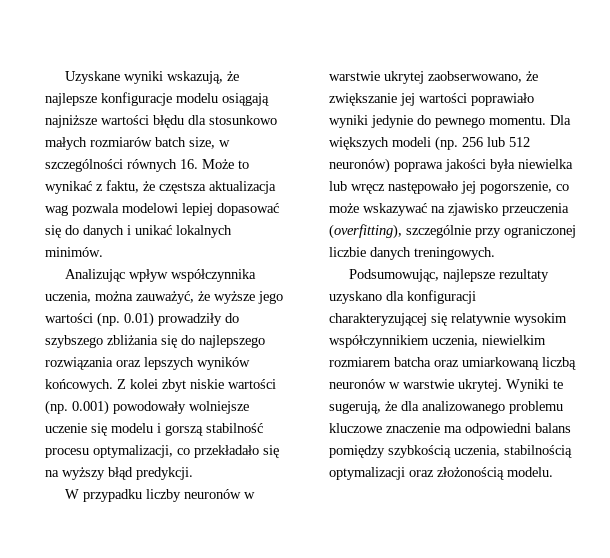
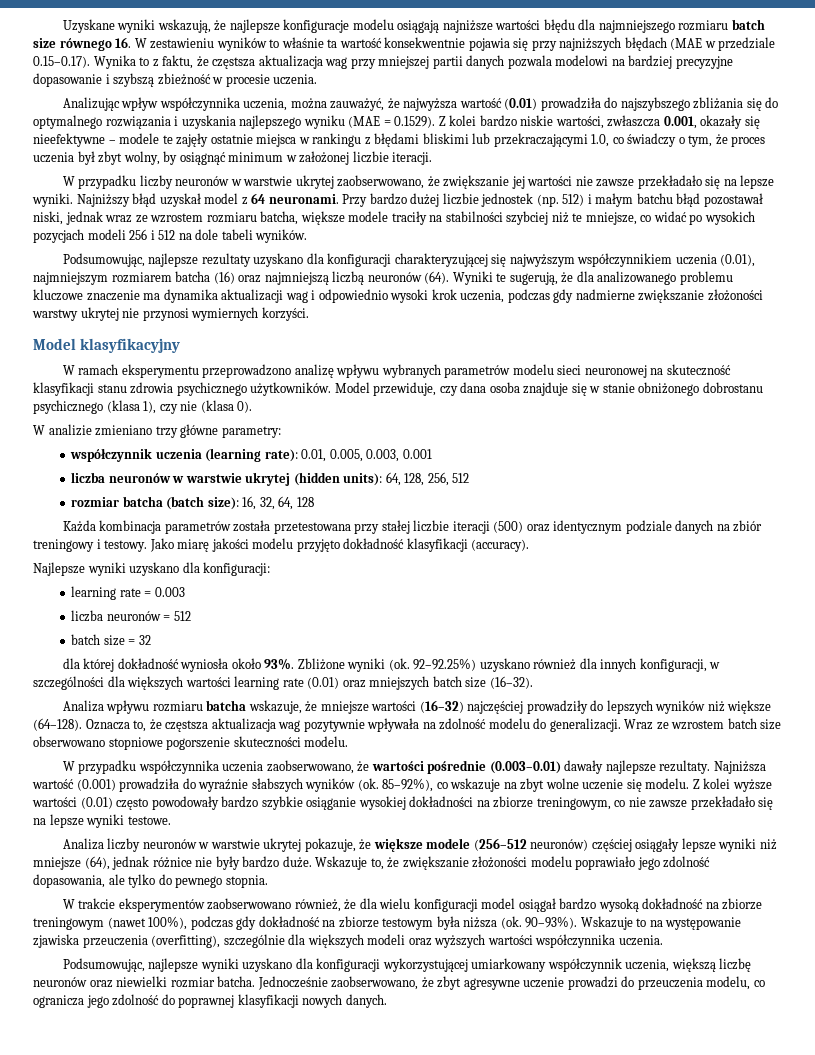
- Uzyskane wyniki wskazują, że najlepsze konfiguracje modelu osiągają najniższe wartości błędu dla stosunkowo małych rozmiarów batch size, w szczególności równych 16. Może to wynikać z faktu, że częstsza aktualizacja wag pozwala modelowi lepiej dopasować się do danych i unikać lokalnych minimów.
+ Uzyskane wyniki wskazują, że najlepsze konfiguracje modelu osiągają najniższe wartości błędu dla najmniejszego rozmiaru batch size równego 16. W zestawieniu wyników to właśnie ta wartość konsekwentnie pojawia się przy najniższych błędach (MAE w przedziale 0.15–0.17). Wynika to z faktu, że częstsza aktualizacja wag przy mniejszej partii danych pozwala modelowi na bardziej precyzyjne dopasowanie i szybszą zbieżność w procesie uczenia.
- Analizując wpływ współczynnika uczenia, można zauważyć, że wyższe jego wartości (np. 0.01) prowadziły do szybszego zbliżania się do najlepszego rozwiązania oraz lepszych wyników końcowych. Z kolei zbyt niskie wartości (np. 0.001) powodowały wolniejsze uczenie się modelu i gorszą stabilność procesu optymalizacji, co przekładało się na wyższy błąd predykcji.
+ Analizując wpływ współczynnika uczenia, można zauważyć, że najwyższa wartość (0.01) prowadziła do najszybszego zbliżania się do optymalnego rozwiązania i uzyskania najlepszego wyniku (MAE = 0.1529). Z kolei bardzo niskie wartości, zwłaszcza 0.001, okazały się nieefektywne – modele te zajęły ostatnie miejsca w rankingu z błędami bliskimi lub przekraczającymi 1.0, co świadczy o tym, że proces uczenia był zbyt wolny, by osiągnąć minimum w założonej liczbie iteracji.
- W przypadku liczby neuronów w warstwie ukrytej zaobserwowano, że zwiększanie jej wartości poprawiało wyniki jedynie do pewnego momentu. Dla większych modeli (np. 256 lub 512 neuronów) poprawa jakości była niewielka lub wręcz następowało jej pogorszenie, co może wskazywać na zjawisko przeuczenia (overfitting), szczególnie przy ograniczonej liczbie danych treningowych.
+ W przypadku liczby neuronów w warstwie ukrytej zaobserwowano, że zwiększanie jej wartości nie zawsze przekładało się na lepsze wyniki. Najniższy błąd uzyskał model z 64 neuronami. Przy bardzo dużej liczbie jednostek (np. 512) i małym batchu błąd pozostawał niski, jednak wraz ze wzrostem rozmiaru batcha, większe modele traciły na stabilności szybciej niż te mniejsze, co widać po wysokich pozycjach modeli 256 i 512 na dole tabeli wyników.
- Podsumowując, najlepsze rezultaty uzyskano dla konfiguracji charakteryzującej się relatywnie wysokim współczynnikiem uczenia, niewielkim rozmiarem batcha oraz umiarkowaną liczbą neuronów w warstwie ukrytej.
+ Podsumowując, najlepsze rezultaty uzyskano dla konfiguracji charakteryzującej się najwyższym współczynnikiem uczenia (0.01), najmniejszym rozmiarem batcha (16) oraz najmniejszą liczbą neuronów (64).
- Wyniki te sugerują, że dla analizowanego problemu kluczowe znaczenie ma odpowiedni balans pomiędzy szybkością uczenia, stabilnością optymalizacji oraz złożonością modelu.
+ Wyniki te sugerują, że dla analizowanego problemu kluczowe znaczenie ma dynamika aktualizacji wag i odpowiednio wysoki krok uczenia, podczas gdy nadmierne zwiększanie złożoności warstwy ukrytej nie przynosi wymiernych korzyści.
+ Model klasyfikacyjny
+ W ramach eksperymentu przeprowadzono analizę wpływu wybranych parametrów modelu sieci neuronowej na skuteczność klasyfikacji stanu zdrowia psychicznego użytkowników. Model przewiduje, czy dana osoba znajduje się w stanie obniżonego dobrostanu psychicznego (klasa 1), czy nie (klasa 0).
+ W analizie zmieniano trzy główne parametry:
+ współczynnik uczenia (learning rate): 0.01, 0.005, 0.003, 0.001
+ liczba neuronów w warstwie ukrytej (hidden units): 64, 128, 256, 512
+ rozmiar batcha (batch size): 16, 32, 64, 128
+ Każda kombinacja parametrów została przetestowana przy stałej liczbie iteracji (500) oraz identycznym podziale danych na zbiór treningowy i testowy. Jako miarę jakości modelu przyjęto dokładność klasyfikacji (accuracy).
+ Najlepsze wyniki uzyskano dla konfiguracji:
+ learning rate = 0.003
+ liczba neuronów = 512
+ batch size = 32
+ dla której dokładność wyniosła około 93%. Zbliżone wyniki (ok. 92–92.25%) uzyskano również dla innych konfiguracji, w szczególności dla większych wartości learning rate (0.01) oraz mniejszych batch size (16–32).
+ Analiza wpływu rozmiaru batcha wskazuje, że mniejsze wartości (16–32) najczęściej prowadziły do lepszych wyników niż większe (64–128). Oznacza to, że częstsza aktualizacja wag pozytywnie wpływała na zdolność modelu do generalizacji. Wraz ze wzrostem batch size obserwowano stopniowe pogorszenie skuteczności modelu.
+ W przypadku współczynnika uczenia zaobserwowano, że wartości pośrednie (0.003–0.01) dawały najlepsze rezultaty. Najniższa wartość (0.001) prowadziła do wyraźnie słabszych wyników (ok. 85–92%), co wskazuje na zbyt wolne uczenie się modelu. Z kolei wyższe wartości (0.01) często powodowały bardzo szybkie osiąganie wysokiej dokładności na zbiorze treningowym, co nie zawsze przekładało się na lepsze wyniki testowe.
+ Analiza liczby neuronów w warstwie ukrytej pokazuje, że większe modele (256–512 neuronów) częściej osiągały lepsze wyniki niż mniejsze (64), jednak różnice nie były bardzo duże. Wskazuje to, że zwiększanie złożoności modelu poprawiało jego zdolność dopasowania, ale tylko do pewnego stopnia.
+ W trakcie eksperymentów zaobserwowano również, że dla wielu konfiguracji model osiągał bardzo wysoką dokładność na zbiorze treningowym (nawet 100%), podczas gdy dokładność na zbiorze testowym była niższa (ok. 90–93%). Wskazuje to na występowanie zjawiska przeuczenia (overfitting), szczególnie dla większych modeli oraz wyższych wartości współczynnika uczenia.
+ Podsumowując, najlepsze wyniki uzyskano dla konfiguracji wykorzystującej umiarkowany współczynnik uczenia, większą liczbę neuronów oraz niewielki rozmiar batcha. Jednocześnie zaobserwowano, że zbyt agresywne uczenie prowadzi do przeuczenia modelu, co ogranicza jego zdolność do poprawnej klasyfikacji nowych danych.

